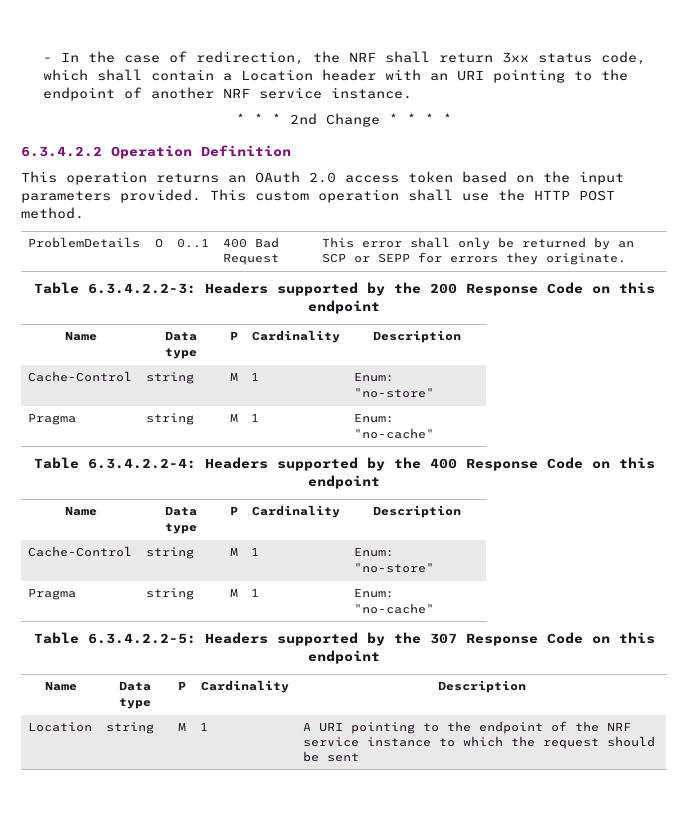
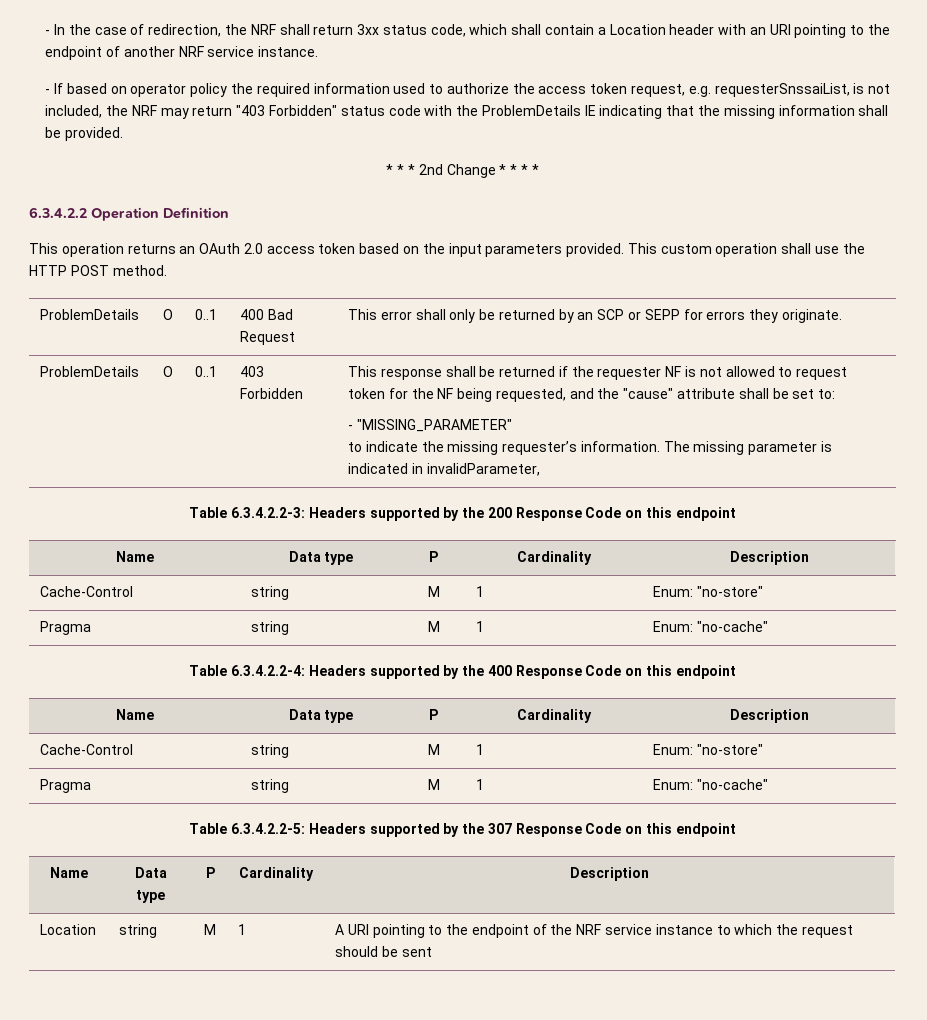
+ - If based on operator policy the required information used to authorize the access token request, e.g. requesterSnssaiList, is not included, the NRF may return "403 Forbidden" status code with the ProblemDetails IE indicating that the missing information shall be provided.
+ ProblemDetails | O | 0..1 | 403 Forbidden | This response shall be returned if the requester NF is not allowed to request token for the NF being requested, and the "cause" attribute shall be set to:
+ - "MISSING_PARAMETER"
+ to indicate the missing requester’s information. The missing parameter is indicated in invalidParameter,

